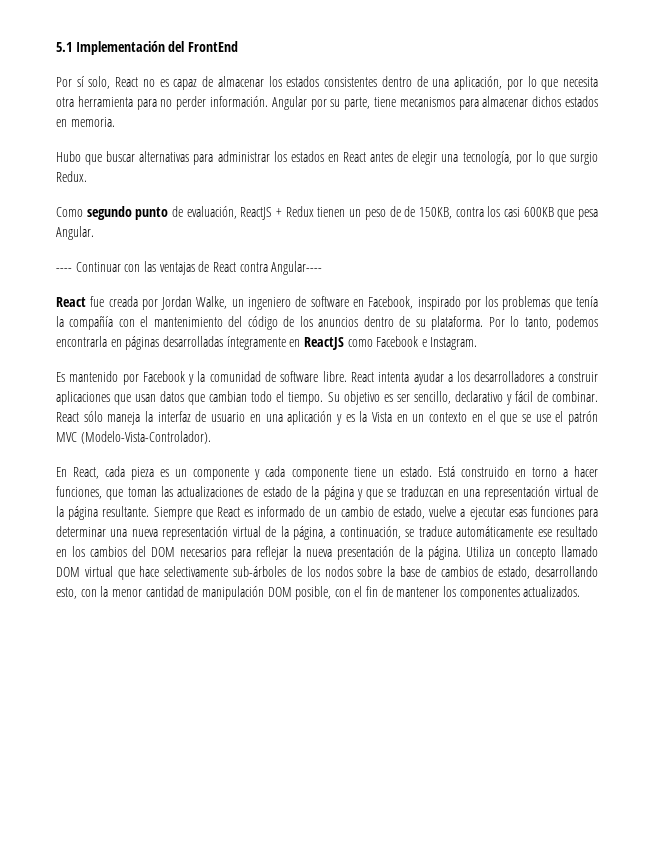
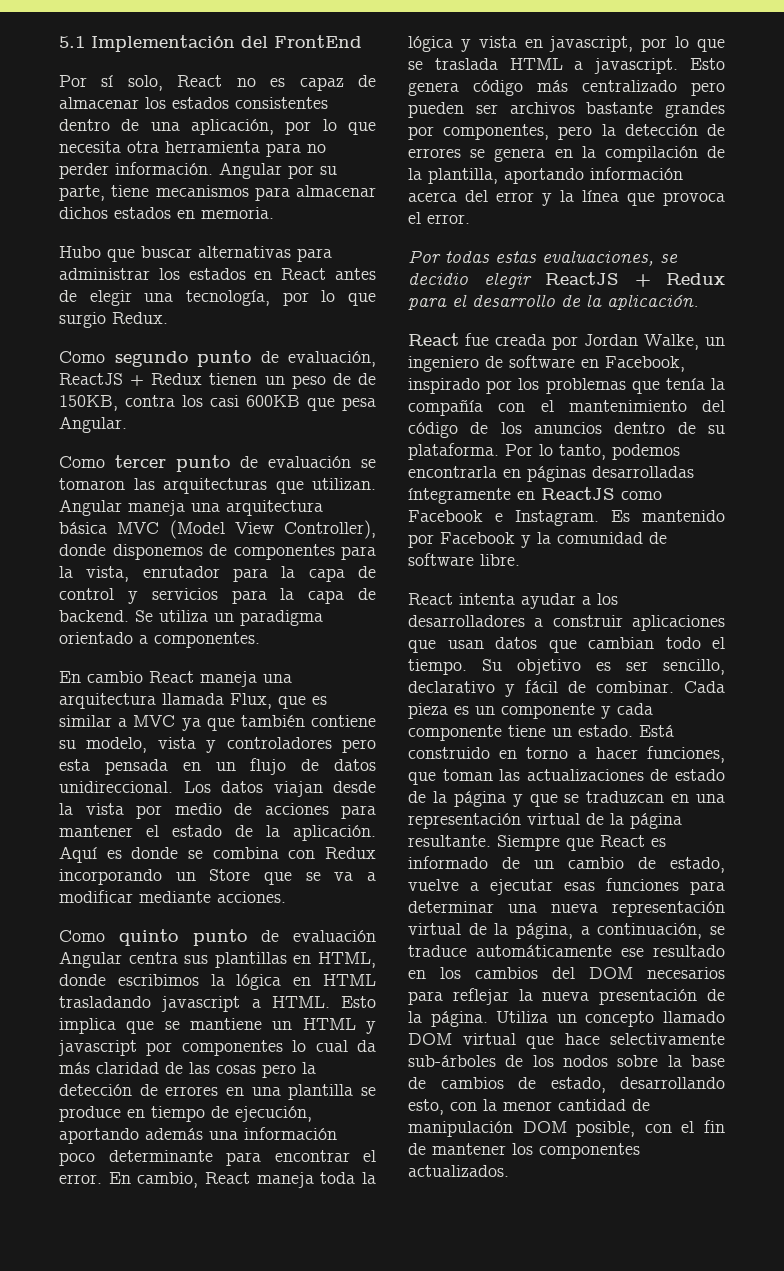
- ---- Continuar con las ventajas de React contra Angular----
+ Como tercer punto de evaluación se tomaron las arquitecturas que utilizan. Angular maneja una arquitectura básica MVC (Model View Controller), donde disponemos de componentes para la vista, enrutador para la capa de control y servicios para la capa de backend. Se utiliza un paradigma orientado a componentes.
+ En cambio React maneja una arquitectura llamada Flux, que es similar a MVC ya que también contiene su modelo, vista y controladores pero esta pensada en un flujo de datos unidireccional. Los datos viajan desde la vista por medio de acciones para mantener el estado de la aplicación. Aquí es donde se combina con Redux incorporando un Store que se va a modificar mediante acciones.
+ Como quinto punto de evaluación Angular centra sus plantillas en HTML, donde escribimos la lógica en HTML trasladando javascript a HTML. Esto implica que se mantiene un HTML y javascript por componentes lo cual da más claridad de las cosas pero la detección de errores en una plantilla se produce en tiempo de ejecución, aportando además una información poco determinante para encontrar el error. En cambio, React maneja toda la lógica y vista en javascript, por lo que se traslada HTML a javascript. Esto genera código más centralizado pero pueden ser archivos bastante grandes por componentes, pero la detección de errores se genera en la compilación de la plantilla, aportando información acerca del error y la línea que provoca el error.
+ Por todas estas evaluaciones, se decidio elegir ReactJS + Redux para el desarrollo de la aplicación.
- Por lo tanto, podemos encontrarla en páginas desarrolladas íntegramente en ReactJS como Facebook e Instagram.
- Es mantenido por Facebook y la comunidad de software libre. React intenta ayudar a los desarrolladores a construir aplicaciones que usan datos que cambian todo el tiempo.
+ Por lo tanto, podemos encontrarla en páginas desarrolladas íntegramente en ReactJS como Facebook e Instagram. Es mantenido por Facebook y la comunidad de software libre.
+ React intenta ayudar a los desarrolladores a construir aplicaciones que usan datos que cambian todo el tiempo.
- React sólo maneja la interfaz de usuario en una aplicación y es la Vista en un contexto en el que se use el patrón MVC (Modelo-Vista-Controlador).
- En React, cada pieza es un componente y cada componente tiene un estado.
+ Cada pieza es un componente y cada componente tiene un estado.

